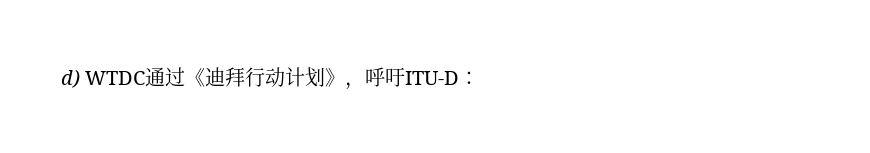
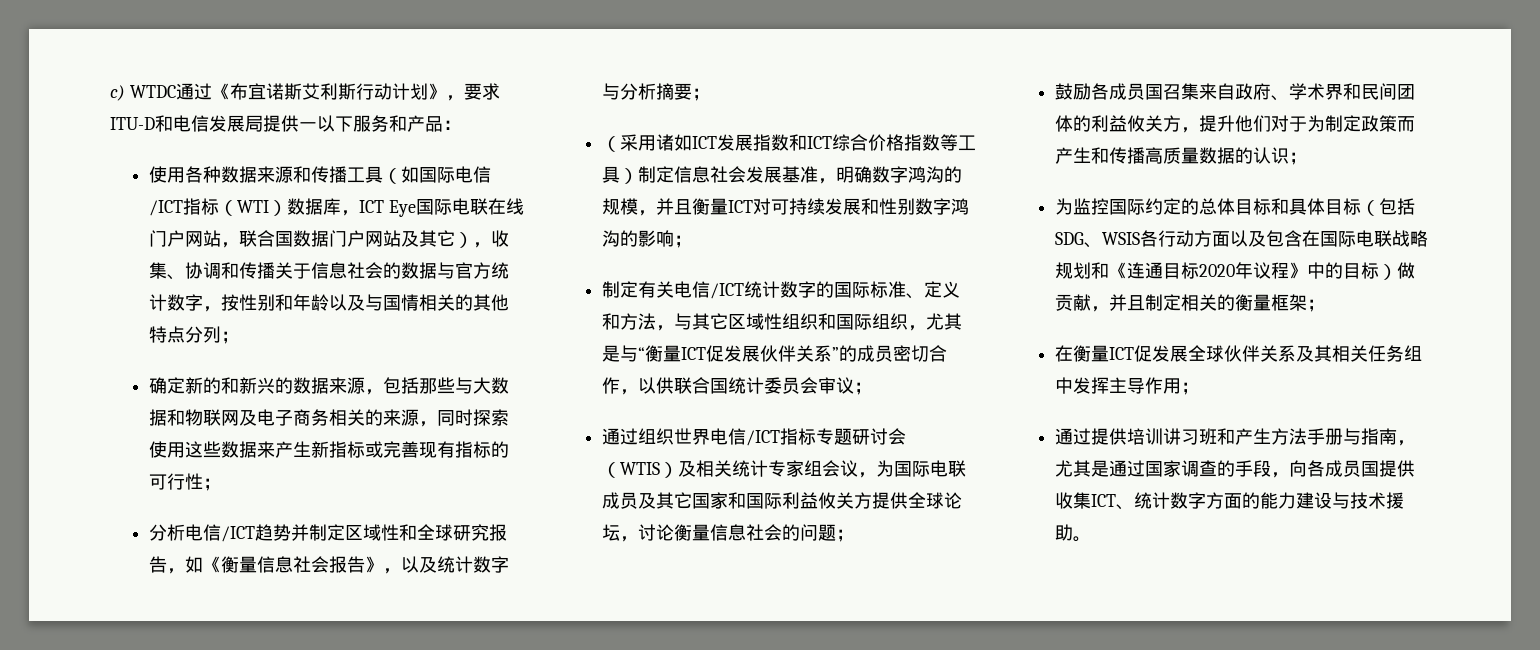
- d) WTDC通过《迪拜行动计划》，呼吁ITU-D：
+ c) WTDC通过《布宜诺斯艾利斯行动计划》，要求ITU-D和电信发展局提供一以下服务和产品：
+ 使用各种数据来源和传播工具（如国际电信/ICT指标（WTI）数据库，ICT Eye国际电联在线门户网站，联合国数据门户网站及其它），收集、协调和传播关于信息社会的数据与官方统计数字，按性别和年龄以及与国情相关的其他特点分列；
+ 确定新的和新兴的数据来源，包括那些与大数据和物联网及电子商务相关的来源，同时探索使用这些数据来产生新指标或完善现有指标的可行性；
+ 分析电信/ICT趋势并制定区域性和全球研究报告，如《衡量信息社会报告》，以及统计数字与分析摘要；
+ （采用诸如ICT发展指数和ICT综合价格指数等工具）制定信息社会发展基准，明确数字鸿沟的规模，并且衡量ICT对可持续发展和性别数字鸿沟的影响；
+ 制定有关电信/ICT统计数字的国际标准、定义和方法，与其它区域性组织和国际组织，尤其是与“衡量ICT促发展伙伴关系”的成员密切合作，以供联合国统计委员会审议；
+ 通过组织世界电信/ICT指标专题研讨会（WTIS）及相关统计专家组会议，为国际电联成员及其它国家和国际利益攸关方提供全球论坛，讨论衡量信息社会的问题；
+ 鼓励各成员国召集来自政府、学术界和民间团体的利益攸关方，提升他们对于为制定政策而产生和传播高质量数据的认识；
+ 为监控国际约定的总体目标和具体目标（包括SDG、WSIS各行动方面以及包含在国际电联战略规划和《连通目标2020年议程》中的目标）做贡献，并且制定相关的衡量框架；
+ 在衡量ICT促发展全球伙伴关系及其相关任务组中发挥主导作用；
+ 通过提供培训讲习班和产生方法手册与指南，尤其是通过国家调查的手段，向各成员国提供收集ICT、统计数字方面的能力建设与技术援助。

